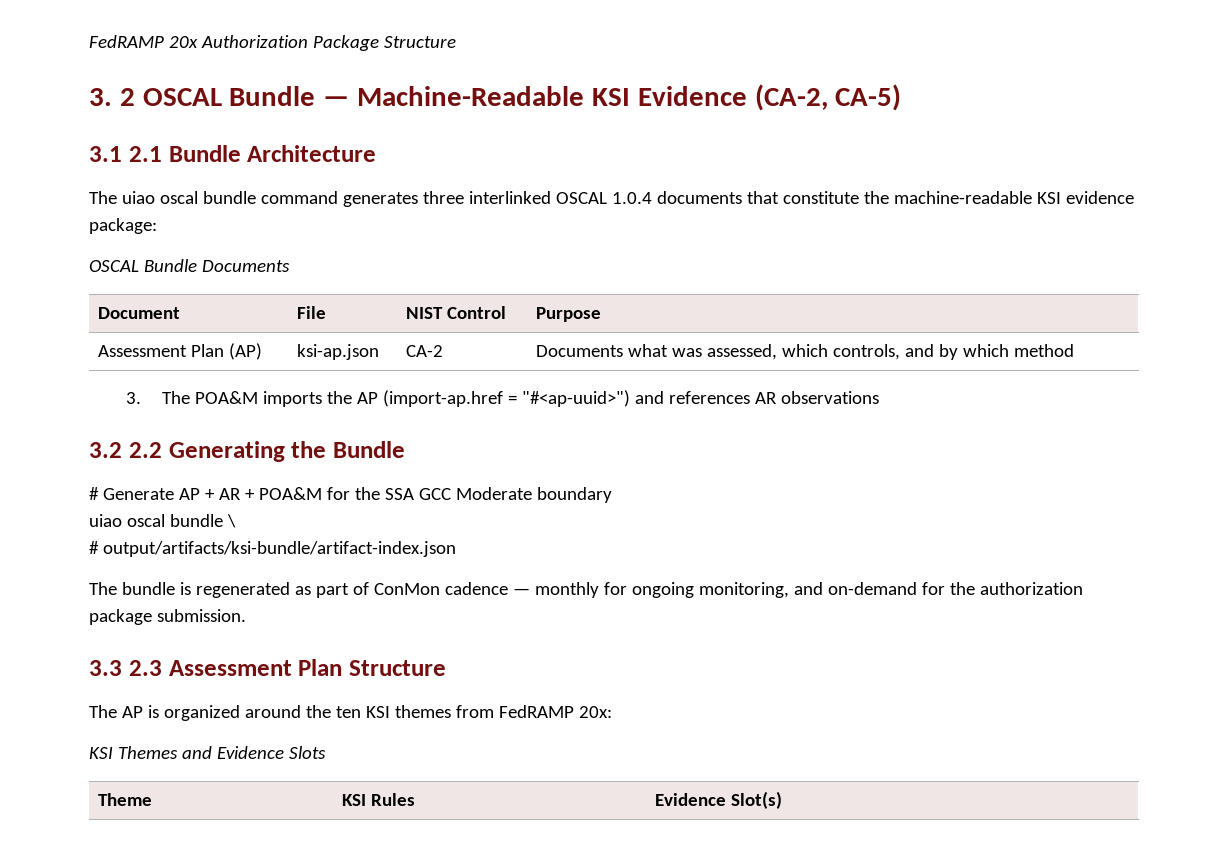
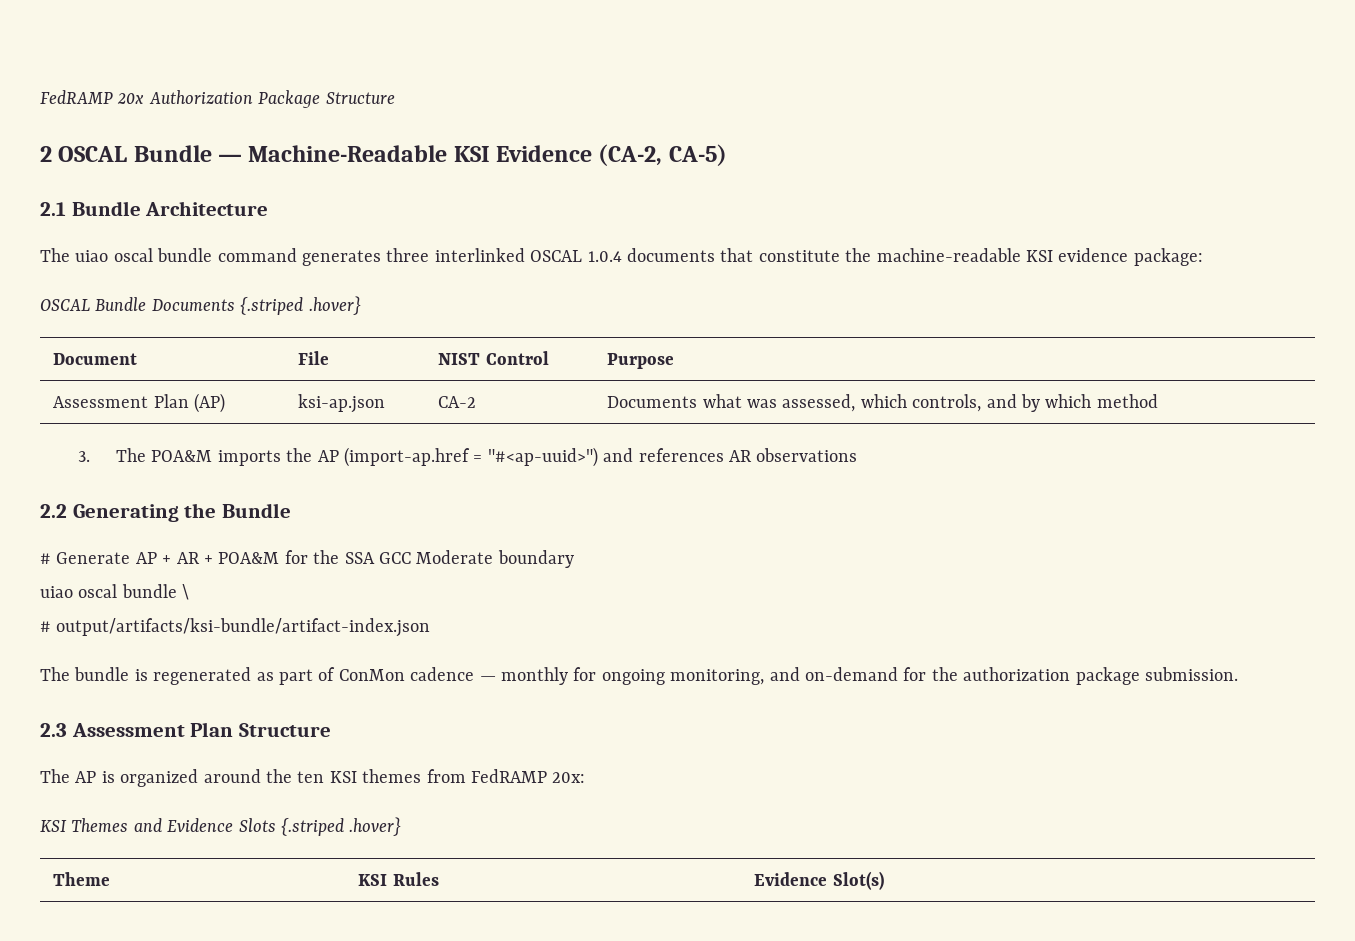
- 3. 2 OSCAL Bundle — Machine-Readable KSI Evidence (CA-2, CA-5)
+ 2 OSCAL Bundle — Machine-Readable KSI Evidence (CA-2, CA-5)
- 3.1 2.1 Bundle Architecture
+ 2.1 Bundle Architecture
- OSCAL Bundle Documents
+ OSCAL Bundle Documents {.striped .hover}
- 3.2 2.2 Generating the Bundle
+ 2.2 Generating the Bundle
- 3.3 2.3 Assessment Plan Structure
+ 2.3 Assessment Plan Structure
- KSI Themes and Evidence Slots
+ KSI Themes and Evidence Slots {.striped .hover}

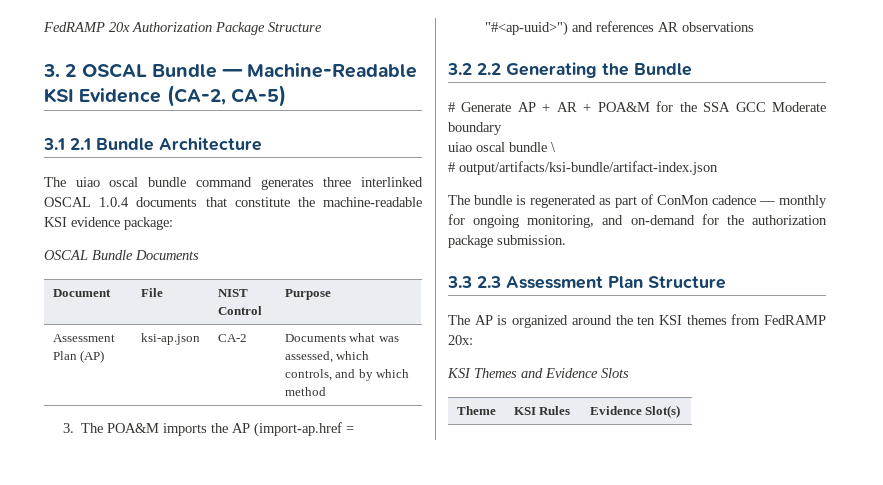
- 2 OSCAL Bundle — Machine-Readable KSI Evidence (CA-2, CA-5)
+ 3. 2 OSCAL Bundle — Machine-Readable KSI Evidence (CA-2, CA-5)
- 2.1 Bundle Architecture
+ 3.1 2.1 Bundle Architecture
- OSCAL Bundle Documents {.striped .hover}
+ OSCAL Bundle Documents
- 2.2 Generating the Bundle
+ 3.2 2.2 Generating the Bundle
- 2.3 Assessment Plan Structure
+ 3.3 2.3 Assessment Plan Structure
- KSI Themes and Evidence Slots {.striped .hover}
+ KSI Themes and Evidence Slots

